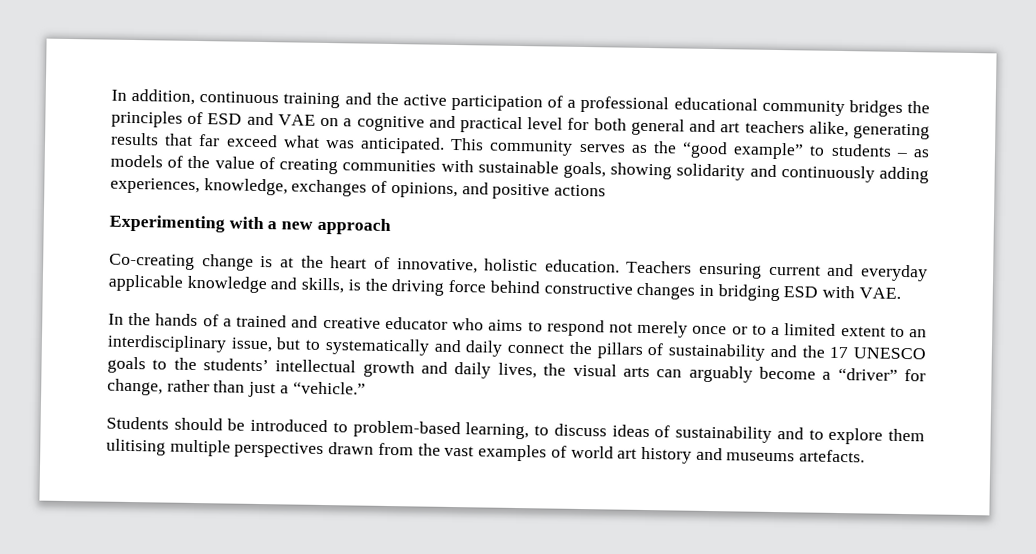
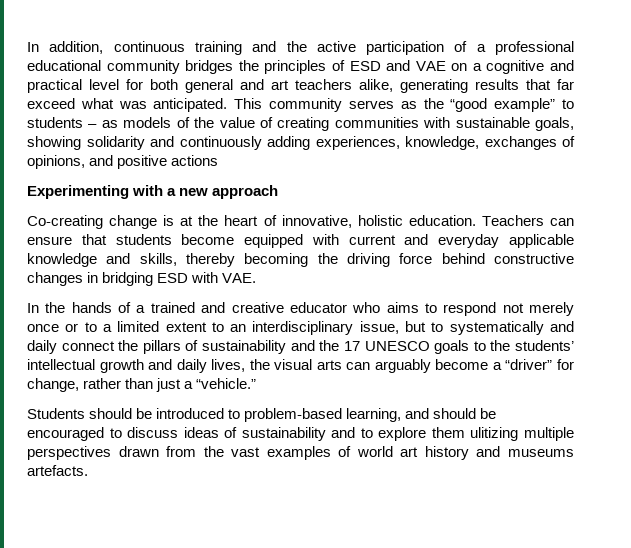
- Teachers ensuring current and everyday applicable knowledge and skills, is the driving force behind constructive changes in bridging ESD with VAE.
+ Teachers can ensure that students become equipped with current and everyday applicable knowledge and skills, thereby becoming the driving force behind constructive changes in bridging ESD with VAE.
- Students should be introduced to problem-based learning, to discuss ideas of sustainability and to explore them ulitising multiple perspectives drawn from the vast examples of world art history and museums artefacts.
+ Students should be introduced to problem-based learning, and should be encouraged to discuss ideas of sustainability and to explore them ulitizing multiple perspectives drawn from the vast examples of world art history and museums artefacts.

